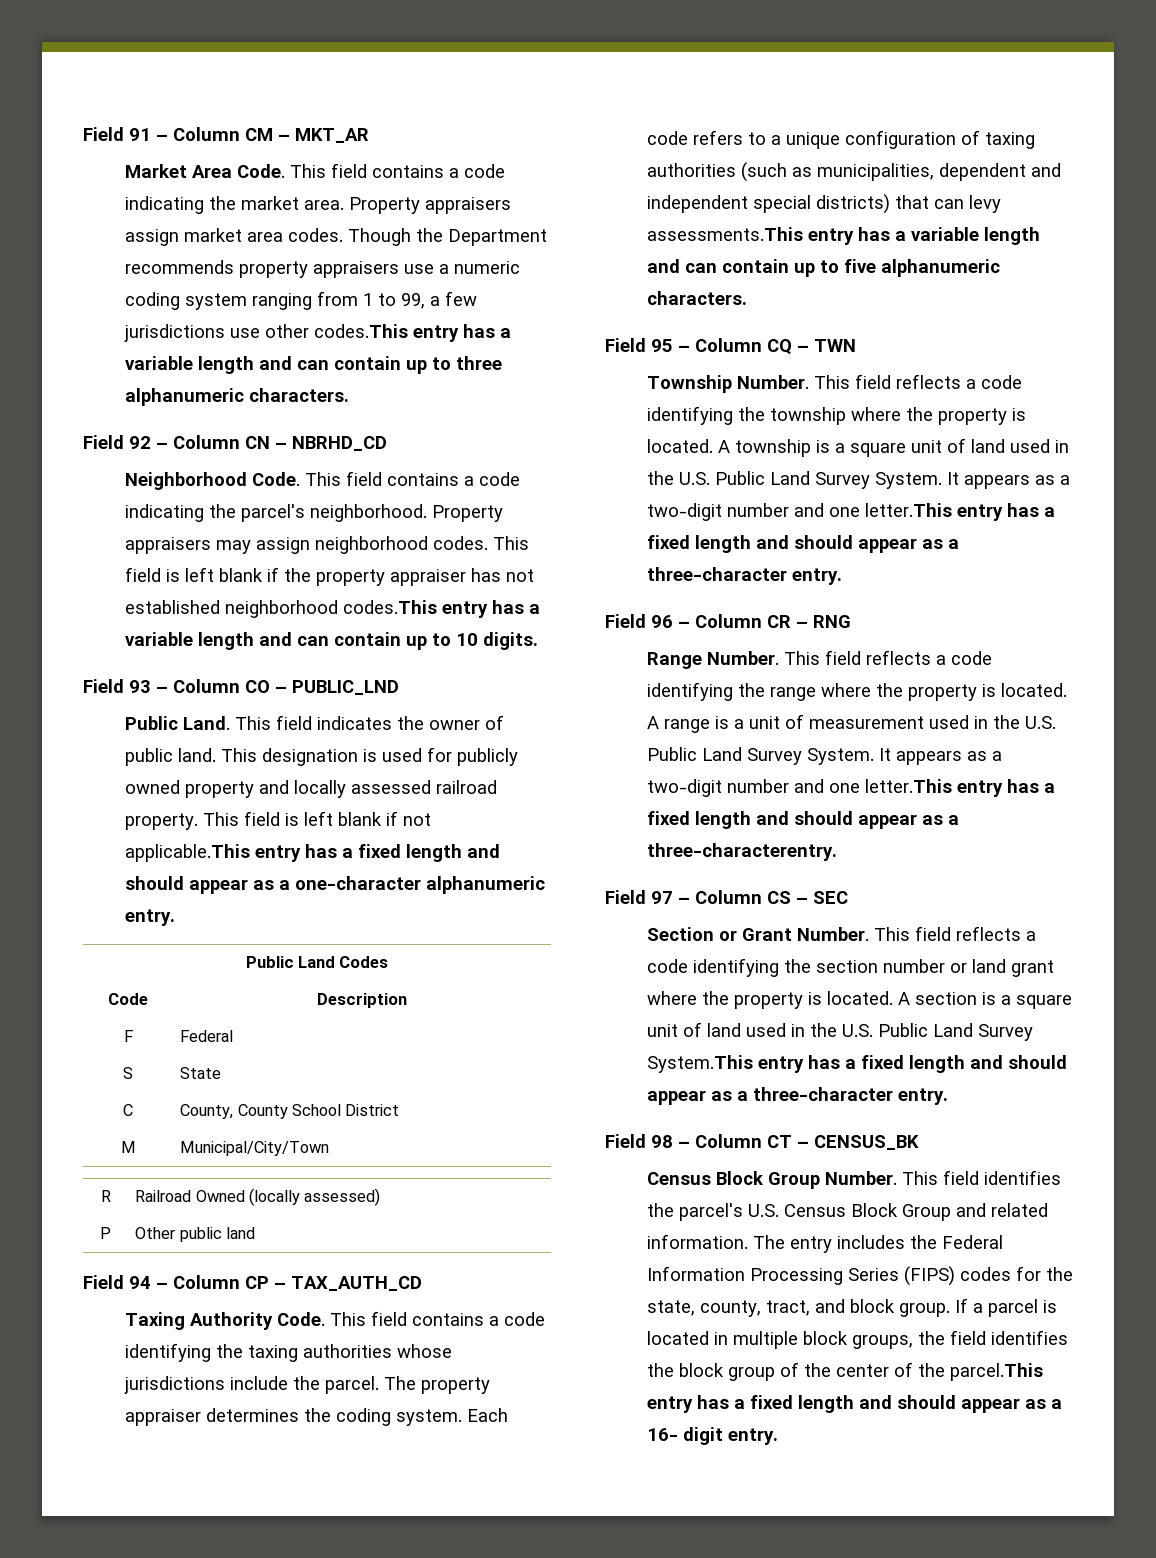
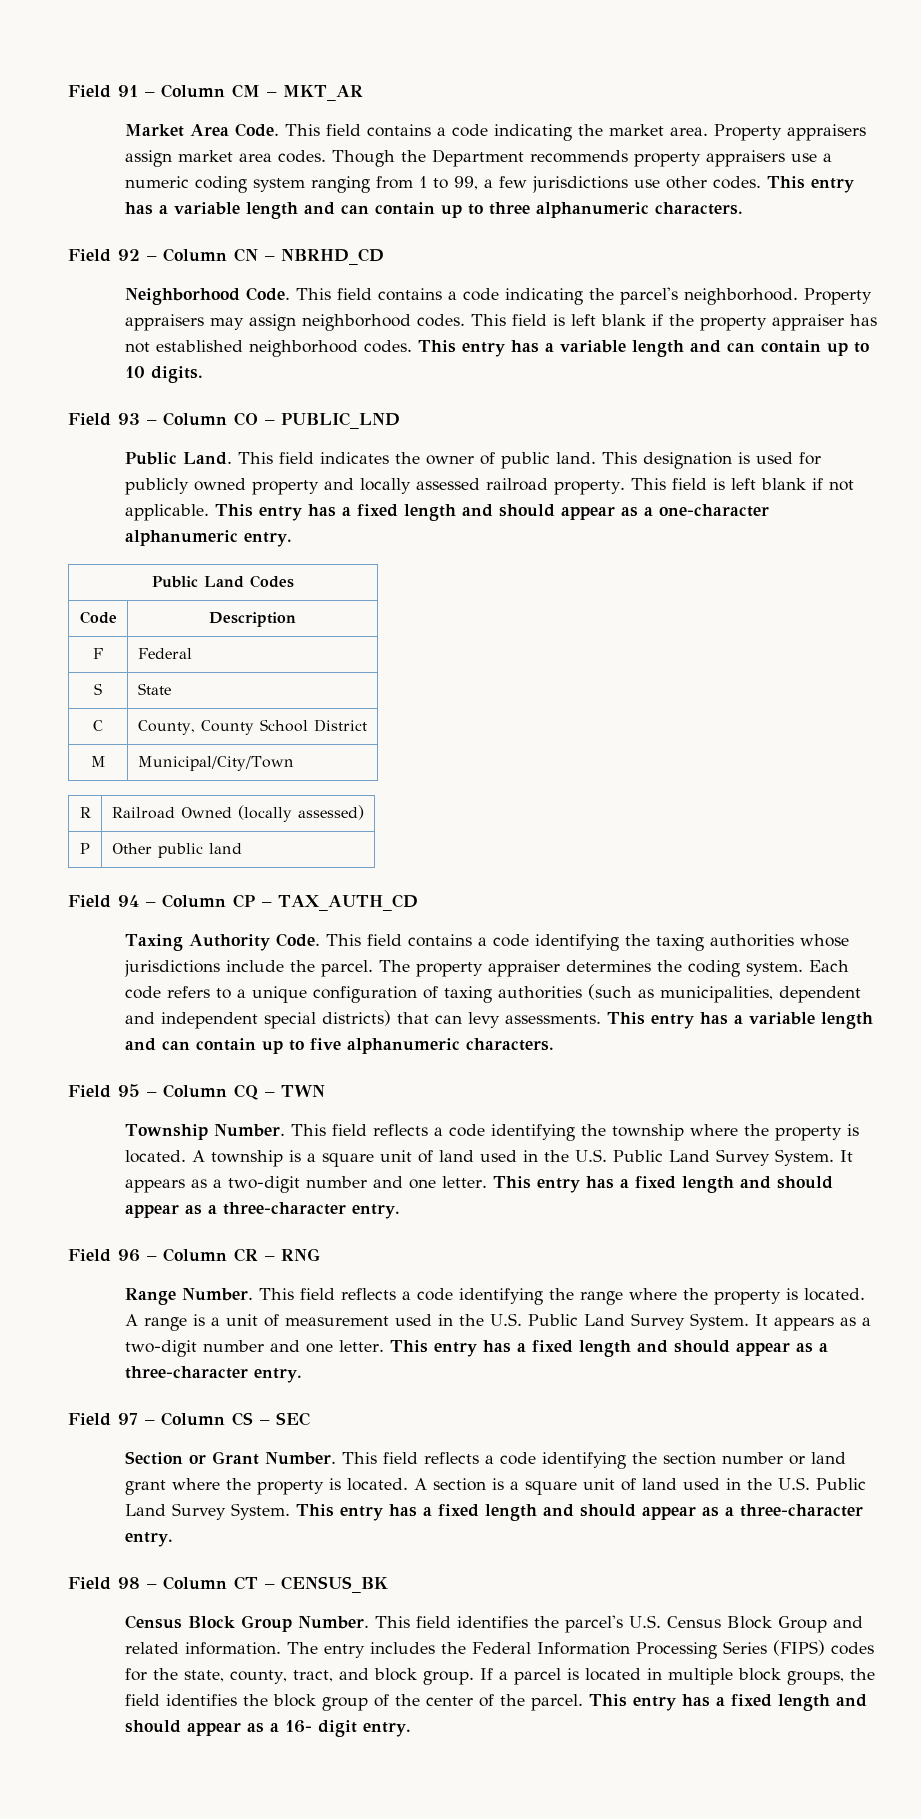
- Though the Department recommends property appraisers use a numeric coding system ranging from 1 to 99, a few jurisdictions use other codes.This entry has a variable length and can contain up to three alphanumeric characters.
+ Though the Department recommends property appraisers use a numeric coding system ranging from 1 to 99, a few jurisdictions use other codes. This entry has a variable length and can contain up to three alphanumeric characters.
- This field is left blank if the property appraiser has not established neighborhood codes.This entry has a variable length and can contain up to 10 digits.
+ This field is left blank if the property appraiser has not established neighborhood codes. This entry has a variable length and can contain up to 10 digits.
- This field is left blank if not applicable.This entry has a fixed length and should appear as a one-character alphanumeric entry.
+ This field is left blank if not applicable. This entry has a fixed length and should appear as a one-character alphanumeric entry.
- Each code refers to a unique configuration of taxing authorities (such as municipalities, dependent and independent special districts) that can levy assessments.This entry has a variable length and can contain up to five alphanumeric characters.
+ Each code refers to a unique configuration of taxing authorities (such as municipalities, dependent and independent special districts) that can levy assessments. This entry has a variable length and can contain up to five alphanumeric characters.
- A township is a square unit of land used in the U.S. Public Land Survey System. It appears as a two-digit number and one letter.This entry has a fixed length and should appear as a three-character entry.
+ A township is a square unit of land used in the U.S. Public Land Survey System. It appears as a two-digit number and one letter. This entry has a fixed length and should appear as a three-character entry.
- A range is a unit of measurement used in the U.S. Public Land Survey System. It appears as a two-digit number and one letter.This entry has a fixed length and should appear as a three-characterentry.
+ A range is a unit of measurement used in the U.S. Public Land Survey System. It appears as a two-digit number and one letter. This entry has a fixed length and should appear as a three-character entry.
- A section is a square unit of land used in the U.S. Public Land Survey System.This entry has a fixed length and should appear as a three-character entry.
+ A section is a square unit of land used in the U.S. Public Land Survey System. This entry has a fixed length and should appear as a three-character entry.
- If a parcel is located in multiple block groups, the field identifies the block group of the center of the parcel.This entry has a fixed length and should appear as a 16- digit entry.
+ If a parcel is located in multiple block groups, the field identifies the block group of the center of the parcel. This entry has a fixed length and should appear as a 16- digit entry.

